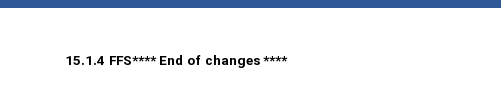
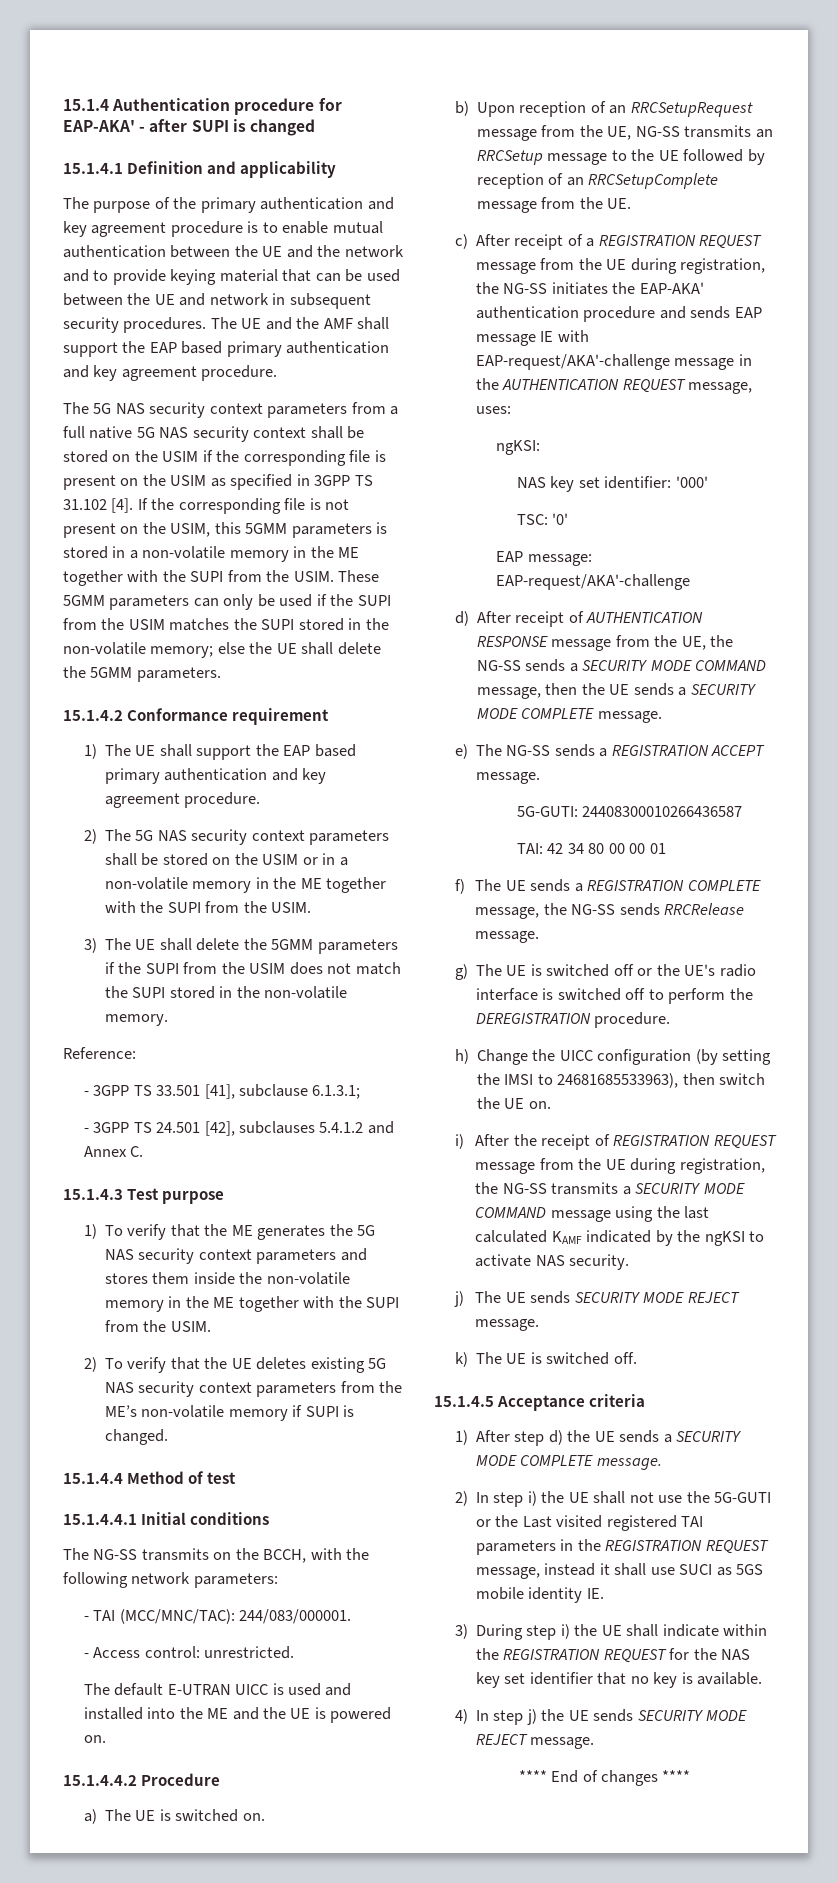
- 15.1.4 FFS**** End of changes ****
+ 15.1.4 Authentication procedure for EAP-AKA' - after SUPI is changed
+ 15.1.4.1 Definition and applicability
+ The purpose of the primary authentication and key agreement procedure is to enable mutual authentication between the UE and the network and to provide keying material that can be used between the UE and network in subsequent security procedures. The UE and the AMF shall support the EAP based primary authentication and key agreement procedure.
+ The 5G NAS security context parameters from a full native 5G NAS security context shall be stored on the USIM if the corresponding file is present on the USIM as specified in 3GPP TS 31.102 [4]. If the corresponding file is not present on the USIM, this 5GMM parameters is stored in a non-volatile memory in the ME together with the SUPI from the USIM. These 5GMM parameters can only be used if the SUPI from the USIM matches the SUPI stored in the non-volatile memory; else the UE shall delete the 5GMM parameters.
+ 15.1.4.2 Conformance requirement
+ 1) The UE shall support the EAP based primary authentication and key agreement procedure.
+ 2) The 5G NAS security context parameters shall be stored on the USIM or in a non-volatile memory in the ME together with the SUPI from the USIM.
+ 3) The UE shall delete the 5GMM parameters if the SUPI from the USIM does not match the SUPI stored in the non-volatile memory.
+ Reference:
+ - 3GPP TS 33.501 [41], subclause 6.1.3.1;
+ - 3GPP TS 24.501 [42], subclauses 5.4.1.2 and Annex C.
+ 15.1.4.3 Test purpose
+ 1) To verify that the ME generates the 5G NAS security context parameters and stores them inside the non-volatile memory in the ME together with the SUPI from the USIM.
+ 2) To verify that the UE deletes existing 5G NAS security context parameters from the ME’s non-volatile memory if SUPI is changed.
+ 15.1.4.4 Method of test
+ 15.1.4.4.1 Initial conditions
+ The NG-SS transmits on the BCCH, with the following network parameters:
+ - TAI (MCC/MNC/TAC): 244/083/000001.
+ - Access control: unrestricted.
+ The default E-UTRAN UICC is used and installed into the ME and the UE is powered on.
+ 15.1.4.4.2 Procedure
+ a) The UE is switched on.
+ b) Upon reception of an RRCSetupRequest message from the UE, NG-SS transmits an RRCSetup message to the UE followed by reception of an RRCSetupComplete message from the UE.
+ c) After receipt of a REGISTRATION REQUEST message from the UE during registration, the NG-SS initiates the EAP-AKA' authentication procedure and sends EAP message IE with EAP-request/AKA'-challenge message in the AUTHENTICATION REQUEST message, uses:
+ ngKSI:
+ NAS key set identifier: '000'
+ TSC: '0'
+ EAP message: EAP-request/AKA'-challenge
+ d) After receipt of AUTHENTICATION RESPONSE message from the UE, the NG-SS sends a SECURITY MODE COMMAND message, then the UE sends a SECURITY MODE COMPLETE message.
+ e) The NG-SS sends a REGISTRATION ACCEPT message.
+ 5G-GUTI: 24408300010266436587
+ TAI: 42 34 80 00 00 01
+ f) The UE sends a REGISTRATION COMPLETE message, the NG-SS sends RRCRelease message.
+ g) The UE is switched off or the UE's radio interface is switched off to perform the DEREGISTRATION procedure.
+ h) Change the UICC configuration (by setting the IMSI to 24681685533963), then switch the UE on.
+ i) After the receipt of REGISTRATION REQUEST message from the UE during registration, the NG-SS transmits a SECURITY MODE COMMAND message using the last calculated KAMF indicated by the ngKSI to activate NAS security.
+ j) The UE sends SECURITY MODE REJECT message.
+ k) The UE is switched off.
+ 15.1.4.5 Acceptance criteria
+ 1) After step d) the UE sends a SECURITY MODE COMPLETE message.
+ 2) In step i) the UE shall not use the 5G-GUTI or the Last visited registered TAI parameters in the REGISTRATION REQUEST message, instead it shall use SUCI as 5GS mobile identity IE.
+ 3) During step i) the UE shall indicate within the REGISTRATION REQUEST for the NAS key set identifier that no key is available.
+ 4) In step j) the UE sends SECURITY MODE REJECT message.
+ **** End of changes ****

